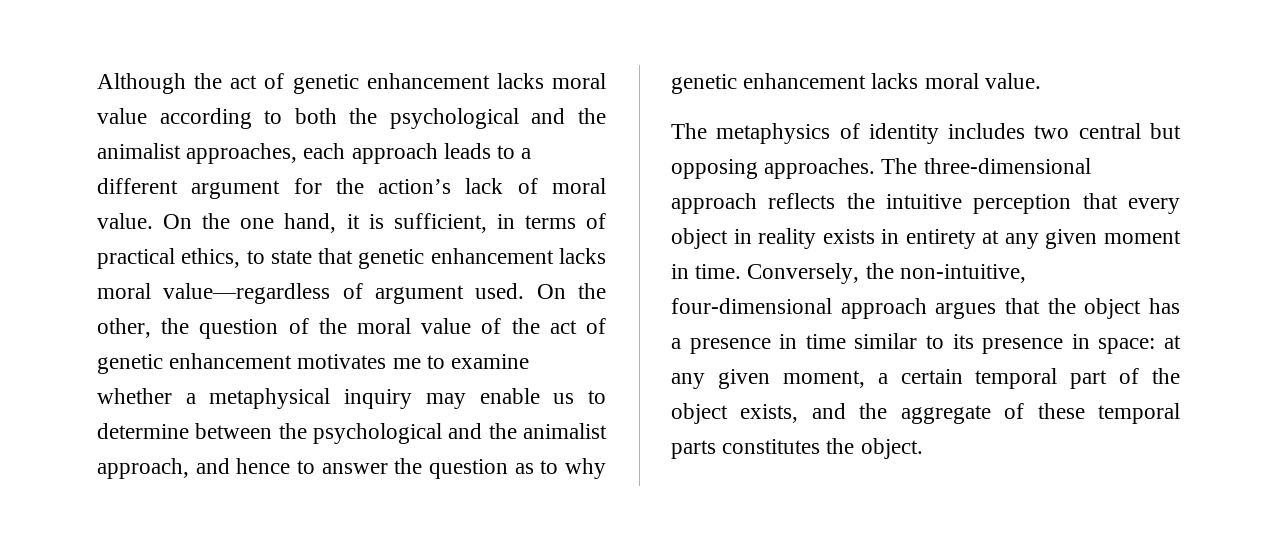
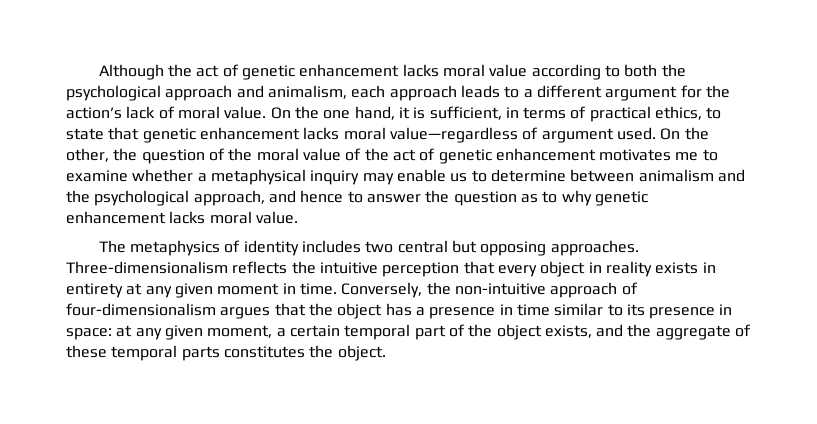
- Although the act of genetic enhancement lacks moral value according to both the psychological and the animalist approaches, each approach leads to a different argument for the action’s lack of moral value.
+ Although the act of genetic enhancement lacks moral value according to both the psychological approach and animalism, each approach leads to a different argument for the action’s lack of moral value.
- On the other, the question of the moral value of the act of genetic enhancement motivates me to examine whether a metaphysical inquiry may enable us to determine between the psychological and the animalist approach, and hence to answer the question as to why genetic enhancement lacks moral value.
+ On the other, the question of the moral value of the act of genetic enhancement motivates me to examine whether a metaphysical inquiry may enable us to determine between animalism and the psychological approach, and hence to answer the question as to why genetic enhancement lacks moral value.
- The three-dimensional approach reflects the intuitive perception that every object in reality exists in entirety at any given moment in time.
+ Three-dimensionalism reflects the intuitive perception that every object in reality exists in entirety at any given moment in time.
- Conversely, the non-intuitive, four-dimensional approach argues that the object has a presence in time similar to its presence in space: at any given moment, a certain temporal part of the object exists, and the aggregate of these temporal parts constitutes the object.
+ Conversely, the non-intuitive approach of four-dimensionalism argues that the object has a presence in time similar to its presence in space: at any given moment, a certain temporal part of the object exists, and the aggregate of these temporal parts constitutes the object.

